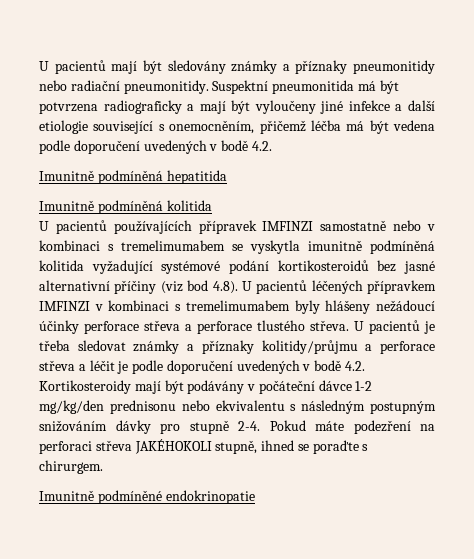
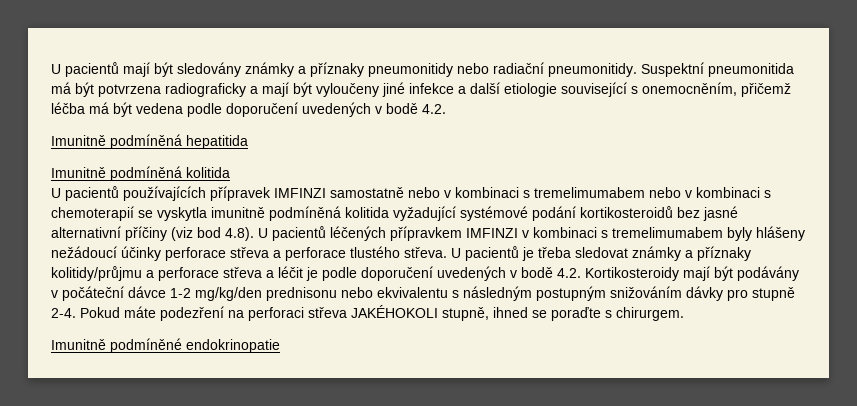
- U pacientů používajících přípravek IMFINZI samostatně nebo v kombinaci s tremelimumabem se vyskytla imunitně podmíněná kolitida vyžadující systémové podání kortikosteroidů bez jasné alternativní příčiny (viz bod 4.8). U pacientů léčených přípravkem IMFINZI v kombinaci s tremelimumabem byly hlášeny nežádoucí účinky perforace střeva a perforace tlustého střeva.
+ U pacientů používajících přípravek IMFINZI samostatně nebo v kombinaci s tremelimumabem nebo v kombinaci s chemoterapií se vyskytla imunitně podmíněná kolitida vyžadující systémové podání kortikosteroidů bez jasné alternativní příčiny (viz bod 4.8). U pacientů léčených přípravkem IMFINZI v kombinaci s tremelimumabem byly hlášeny nežádoucí účinky perforace střeva a perforace tlustého střeva.

